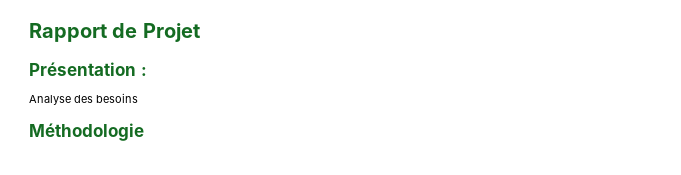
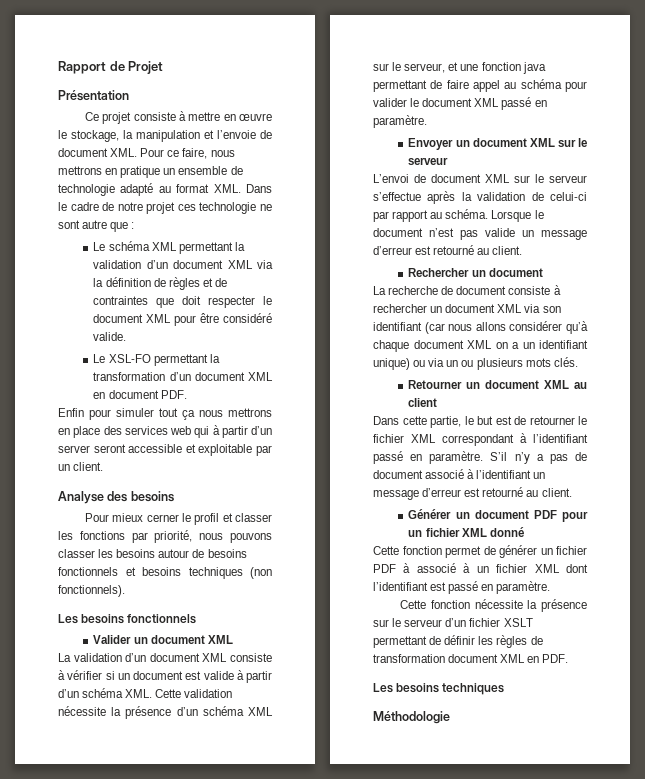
- Présentation :
+ Présentation
+ Ce projet consiste à mettre en œuvre le stockage, la manipulation et l’envoie de document XML. Pour ce faire, nous mettrons en pratique un ensemble de technologie adapté au format XML. Dans le cadre de notre projet ces technologie ne sont autre que :
+ Le schéma XML permettant la validation d’un document XML via la définition de règles et de contraintes que doit respecter le document XML pour être considéré valide.
+ Le XSL-FO permettant la transformation d’un document XML en document PDF.
+ Enfin pour simuler tout ça nous mettrons en place des services web qui à partir d’un server seront accessible et exploitable par un client.
  Analyse des besoins
+ Pour mieux cerner le profil et classer les fonctions par priorité, nous pouvons classer les besoins autour de besoins fonctionnels et besoins techniques (non fonctionnels).
+ Les besoins fonctionnels
+ Valider un document XML
+ La validation d’un document XML consiste à vérifier si un document est valide à partir d’un schéma XML. Cette validation nécessite la présence d’un schéma XML sur le serveur, et une fonction java permettant de faire appel au schéma pour valider le document XML passé en paramètre.
+ Envoyer un document XML sur le serveur
+ L’envoi de document XML sur le serveur s’effectue après la validation de celui-ci par rapport au schéma. Lorsque le document n’est pas valide un message d’erreur est retourné au client.
+ Rechercher un document
+ La recherche de document consiste à rechercher un document XML via son identifiant (car nous allons considérer qu’à chaque document XML on a un identifiant unique) ou via un ou plusieurs mots clés.
+ Retourner un document XML au client
+ Dans cette partie, le but est de retourner le fichier XML correspondant à l’identifiant passé en paramètre. S’il n’y a pas de document associé à l’identifiant un message d’erreur est retourné au client.
+ Générer un document PDF pour un fichier XML donné
+ Cette fonction permet de générer un fichier PDF à associé à un fichier XML dont l’identifiant est passé en paramètre.
+ Cette fonction nécessite la présence sur le serveur d’un fichier XSLT permettant de définir les règles de transformation document XML en PDF.
+ Les besoins techniques

